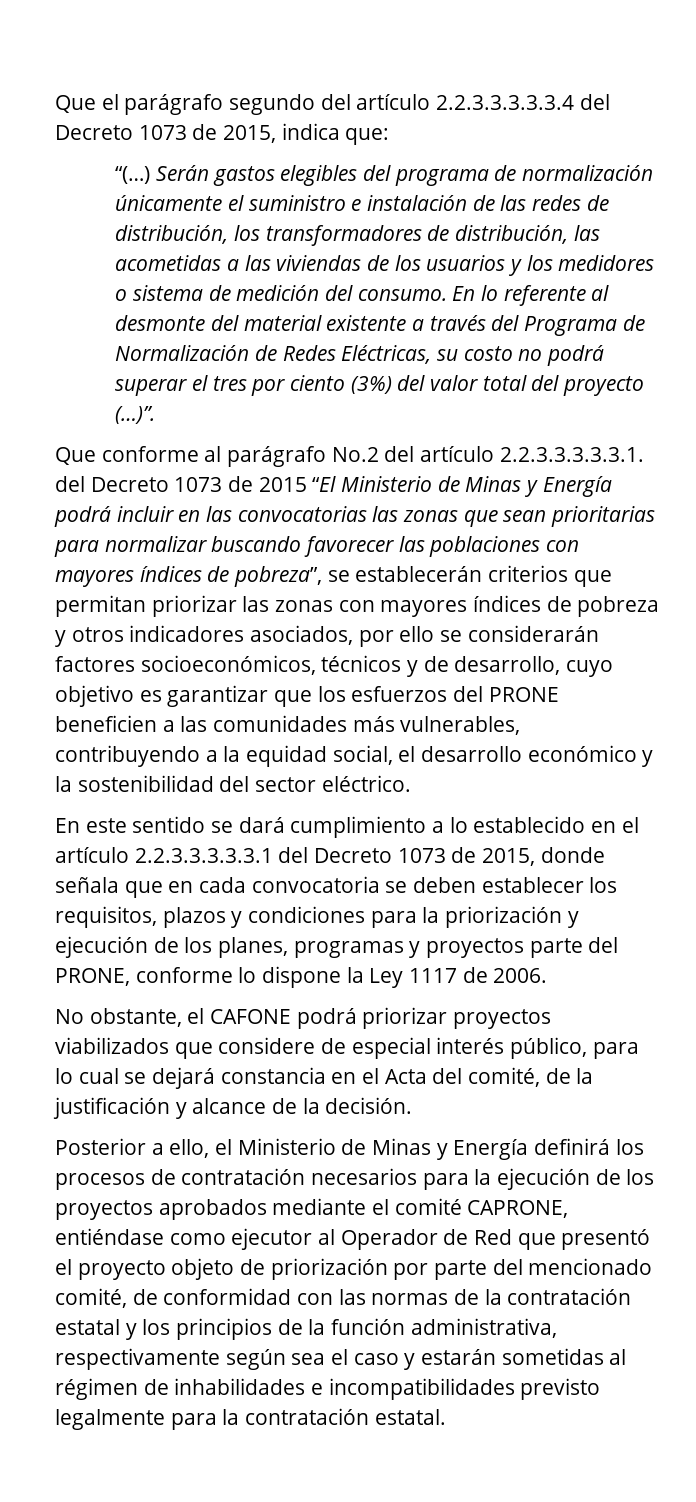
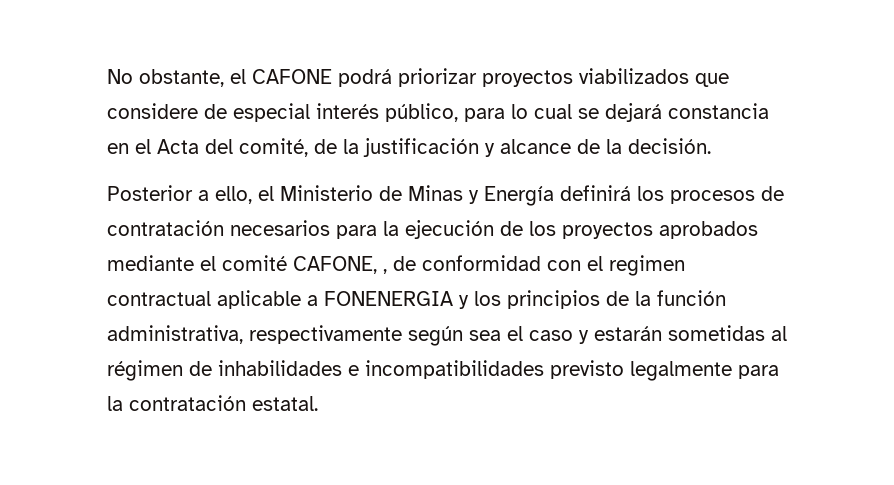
- Que el parágrafo segundo del artículo 2.2.3.3.3.3.3.4 del Decreto 1073 de 2015, indica que:
- “(…) Serán gastos elegibles del programa de normalización únicamente el suministro e instalación de las redes de distribución, los transformadores de distribución, las acometidas a las viviendas de los usuarios y los medidores o sistema de medición del consumo. En lo referente al desmonte del material existente a través del Programa de Normalización de Redes Eléctricas, su costo no podrá superar el tres por ciento (3%) del valor total del proyecto (…)”.
- Que conforme al parágrafo No.2 del artículo 2.2.3.3.3.3.3.1. del Decreto 1073 de 2015 “El Ministerio de Minas y Energía podrá incluir en las convocatorias las zonas que sean prioritarias para normalizar buscando favorecer las poblaciones con mayores índices de pobreza”, se establecerán criterios que permitan priorizar las zonas con mayores índices de pobreza y otros indicadores asociados, por ello se considerarán factores socioeconómicos, técnicos y de desarrollo, cuyo objetivo es garantizar que los esfuerzos del PRONE beneficien a las comunidades más vulnerables, contribuyendo a la equidad social, el desarrollo económico y la sostenibilidad del sector eléctrico.
- En este sentido se dará cumplimiento a lo establecido en el artículo 2.2.3.3.3.3.3.1 del Decreto 1073 de 2015, donde señala que en cada convocatoria se deben establecer los requisitos, plazos y condiciones para la priorización y ejecución de los planes, programas y proyectos parte del PRONE, conforme lo dispone la Ley 1117 de 2006.
- Posterior a ello, el Ministerio de Minas y Energía definirá los procesos de contratación necesarios para la ejecución de los proyectos aprobados mediante el comité CAPRONE, entiéndase como ejecutor al Operador de Red que presentó el proyecto objeto de priorización por parte del mencionado comité, de conformidad con las normas de la contratación estatal y los principios de la función administrativa, respectivamente según sea el caso y estarán sometidas al régimen de inhabilidades e incompatibilidades previsto legalmente para la contratación estatal.
+ Posterior a ello, el Ministerio de Minas y Energía definirá los procesos de contratación necesarios para la ejecución de los proyectos aprobados mediante el comité CAFONE, , de conformidad con el regimen contractual aplicable a FONENERGIA y los principios de la función administrativa, respectivamente según sea el caso y estarán sometidas al régimen de inhabilidades e incompatibilidades previsto legalmente para la contratación estatal.

